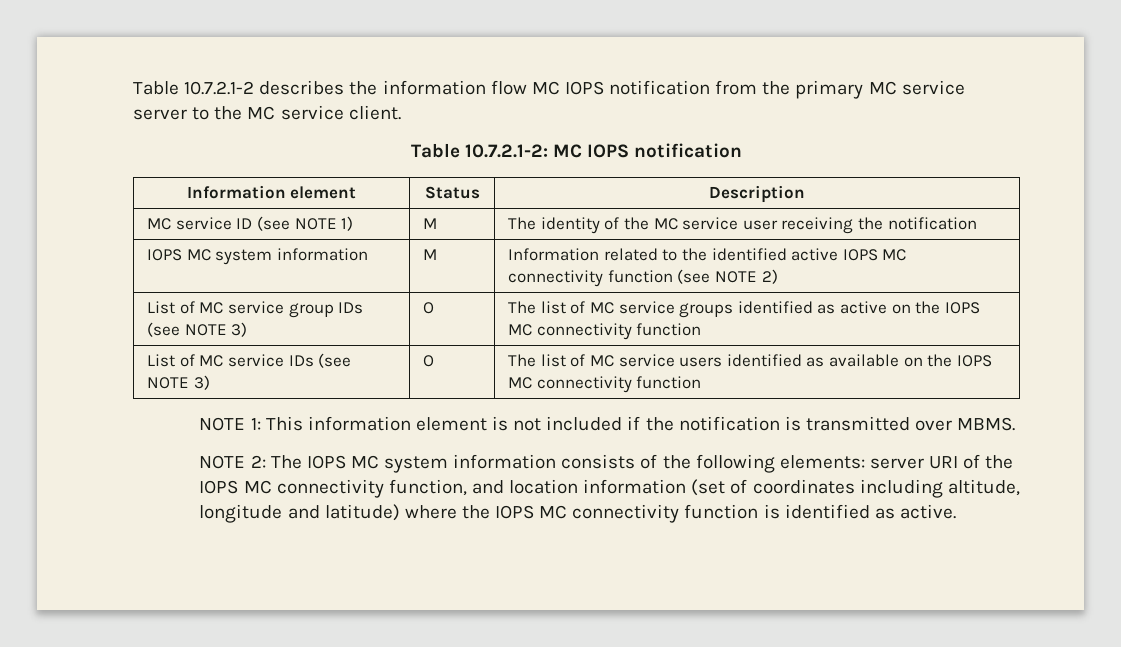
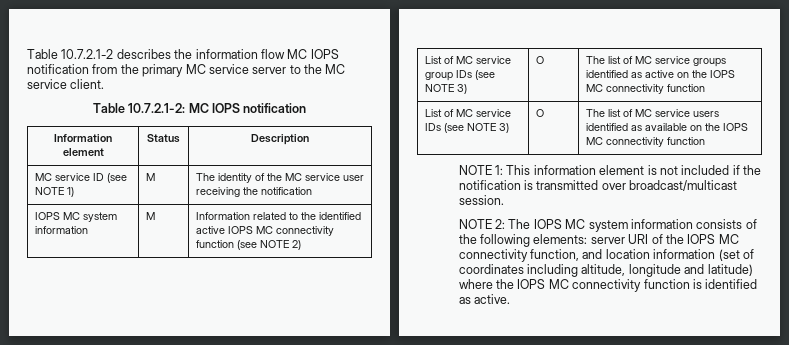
- NOTE 1: This information element is not included if the notification is transmitted over MBMS.
+ NOTE 1: This information element is not included if the notification is transmitted over broadcast/multicast session.

